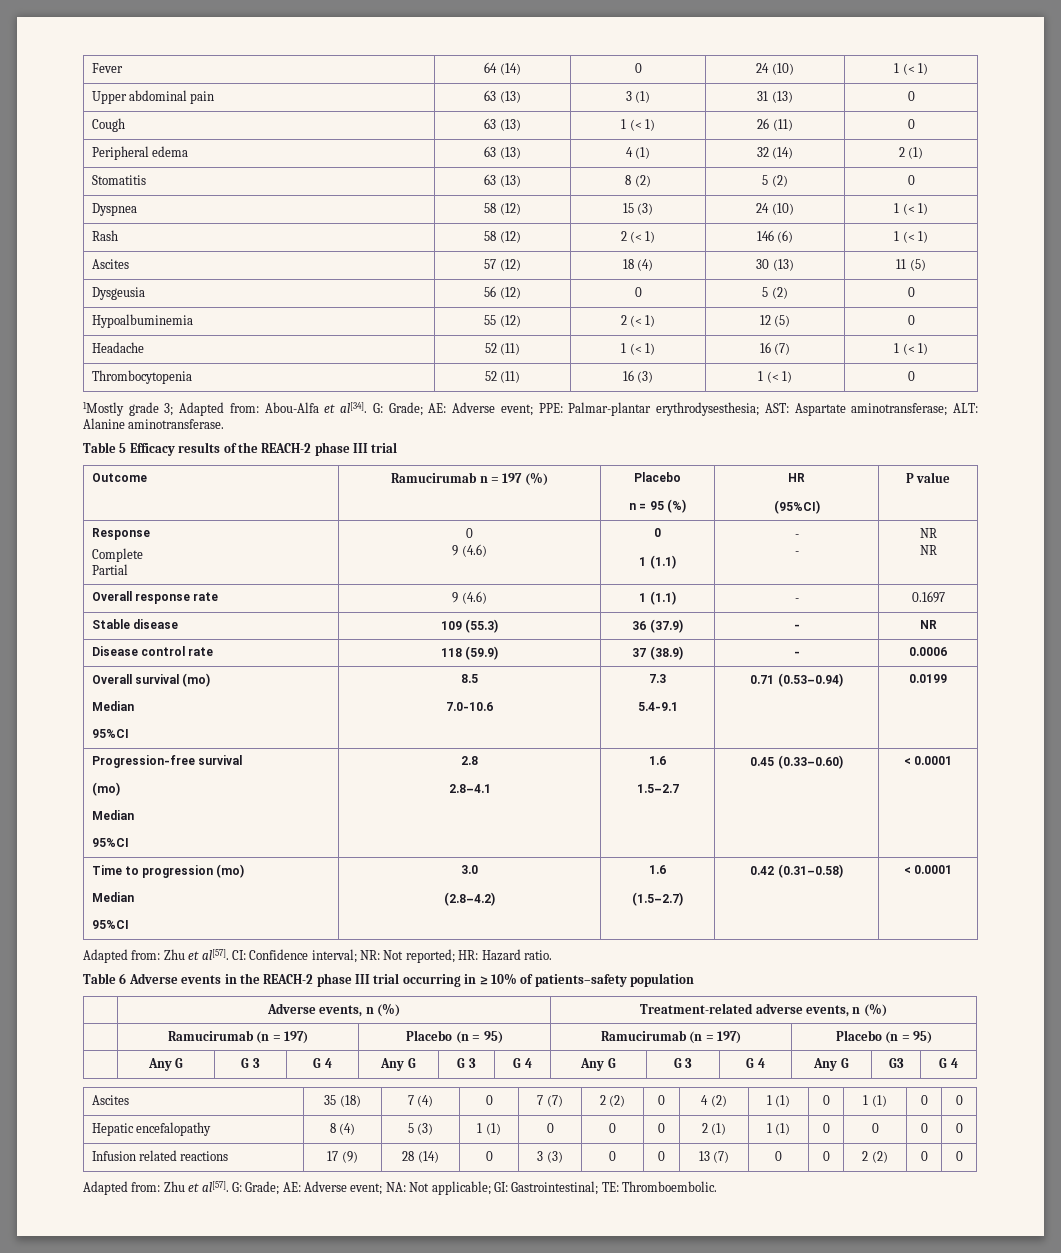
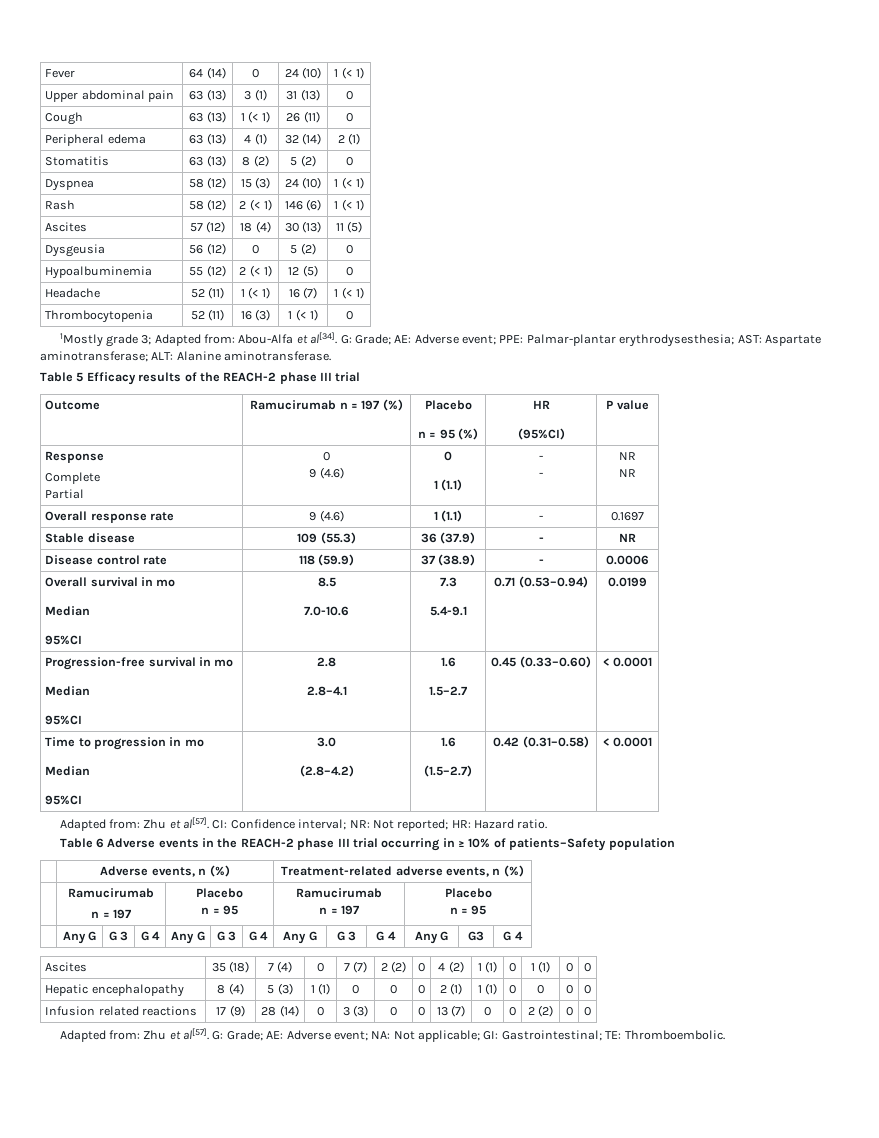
- Overall survival (mo)
+ Overall survival in mo
- Progression-free survival
- (mo)
+ Progression-free survival in mo
- Time to progression (mo)
+ Time to progression in mo
- Table 6 Adverse events in the REACH-2 phase III trial occurring in ≥ 10% of patients–safety population
+ Table 6 Adverse events in the REACH-2 phase III trial occurring in ≥ 10% of patients–Safety population
  | Adverse events, n (%) | Treatment-related adverse events, n (%)
- | Ramucirumab (n = 197) | Placebo (n = 95) | Ramucirumab (n = 197) | Placebo (n = 95)
+ | Ramucirumab
+ n = 197 | Placebo
+ n = 95 | Ramucirumab
+ n = 197 | Placebo
+ n = 95
- Hepatic encefalopathy | 8 (4) | 5 (3) | 1 (1) | 0 | 0 | 0 | 2 (1) | 1 (1) | 0 | 0 | 0 | 0
+ Hepatic encephalopathy | 8 (4) | 5 (3) | 1 (1) | 0 | 0 | 0 | 2 (1) | 1 (1) | 0 | 0 | 0 | 0

